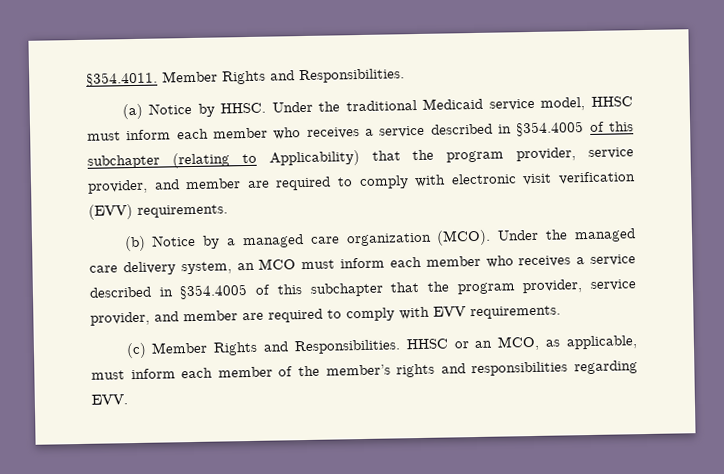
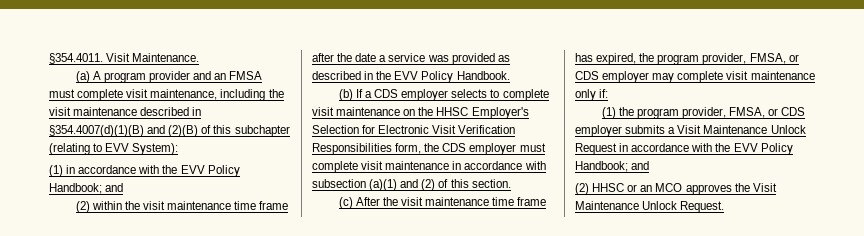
- §354.4011. Member Rights and Responsibilities.
- (a) Notice by HHSC. Under the traditional Medicaid service model, HHSC must inform each member who receives a service described in §354.4005 of this subchapter (relating to Applicability) that the program provider, service provider, and member are required to comply with electronic visit verification (EVV) requirements.
- (b) Notice by a managed care organization (MCO). Under the managed care delivery system, an MCO must inform each member who receives a service described in §354.4005 of this subchapter that the program provider, service provider, and member are required to comply with EVV requirements.
- (c) Member Rights and Responsibilities. HHSC or an MCO, as applicable, must inform each member of the member’s rights and responsibilities regarding EVV.
+ §354.4011. Visit Maintenance.
+ (a) A program provider and an FMSA must complete visit maintenance, including the visit maintenance described in §354.4007(d)(1)(B) and (2)(B) of this subchapter (relating to EVV System):
+ (1) in accordance with the EVV Policy Handbook; and
+ (2) within the visit maintenance time frame after the date a service was provided as described in the EVV Policy Handbook.
+ (b) If a CDS employer selects to complete visit maintenance on the HHSC Employer's Selection for Electronic Visit Verification Responsibilities form, the CDS employer must complete visit maintenance in accordance with subsection (a)(1) and (2) of this section.
+ (c) After the visit maintenance time frame has expired, the program provider, FMSA, or CDS employer may complete visit maintenance only if:
+ (1) the program provider, FMSA, or CDS employer submits a Visit Maintenance Unlock Request in accordance with the EVV Policy Handbook; and
+ (2) HHSC or an MCO approves the Visit Maintenance Unlock Request.

